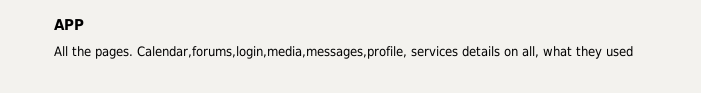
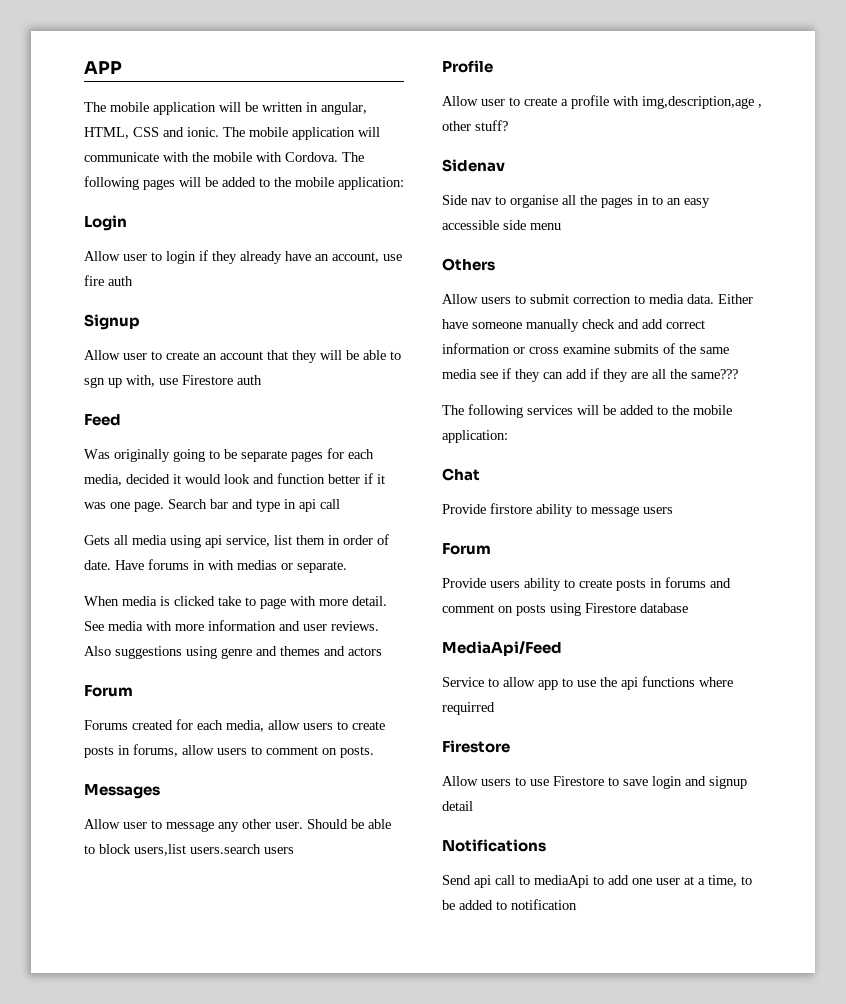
- All the pages. Calendar,forums,login,media,messages,profile, services details on all, what they used
+ The mobile application will be written in angular, HTML, CSS and ionic. The mobile application will communicate with the mobile with Cordova. The following pages will be added to the mobile application:
+ Login
+ Allow user to login if they already have an account, use fire auth
+ Signup
+ Allow user to create an account that they will be able to sgn up with, use Firestore auth
+ Feed
+ Was originally going to be separate pages for each media, decided it would look and function better if it was one page. Search bar and type in api call
+ Gets all media using api service, list them in order of date. Have forums in with medias or separate.
+ When media is clicked take to page with more detail. See media with more information and user reviews. Also suggestions using genre and themes and actors
+ Forum
+ Forums created for each media, allow users to create posts in forums, allow users to comment on posts.
+ Messages
+ Allow user to message any other user. Should be able to block users,list users.search users
+ Profile
+ Allow user to create a profile with img,description,age , other stuff?
+ Sidenav
+ Side nav to organise all the pages in to an easy accessible side menu
+ Others
+ Allow users to submit correction to media data. Either have someone manually check and add correct information or cross examine submits of the same media see if they can add if they are all the same???
+ The following services will be added to the mobile application:
+ Chat
+ Provide firstore ability to message users
+ Forum
+ Provide users ability to create posts in forums and comment on posts using Firestore database
+ MediaApi/Feed
+ Service to allow app to use the api functions where requirred
+ Firestore
+ Allow users to use Firestore to save login and signup detail
+ Notifications
+ Send api call to mediaApi to add one user at a time, to be added to notification

